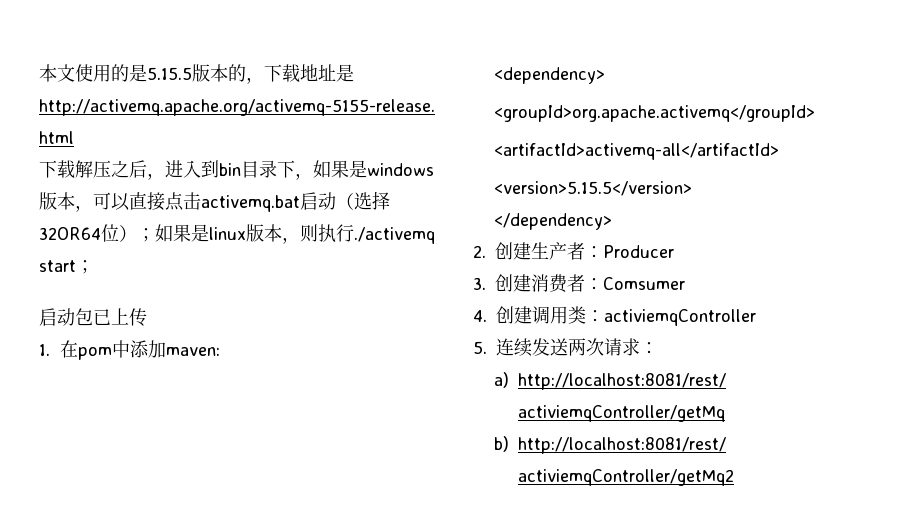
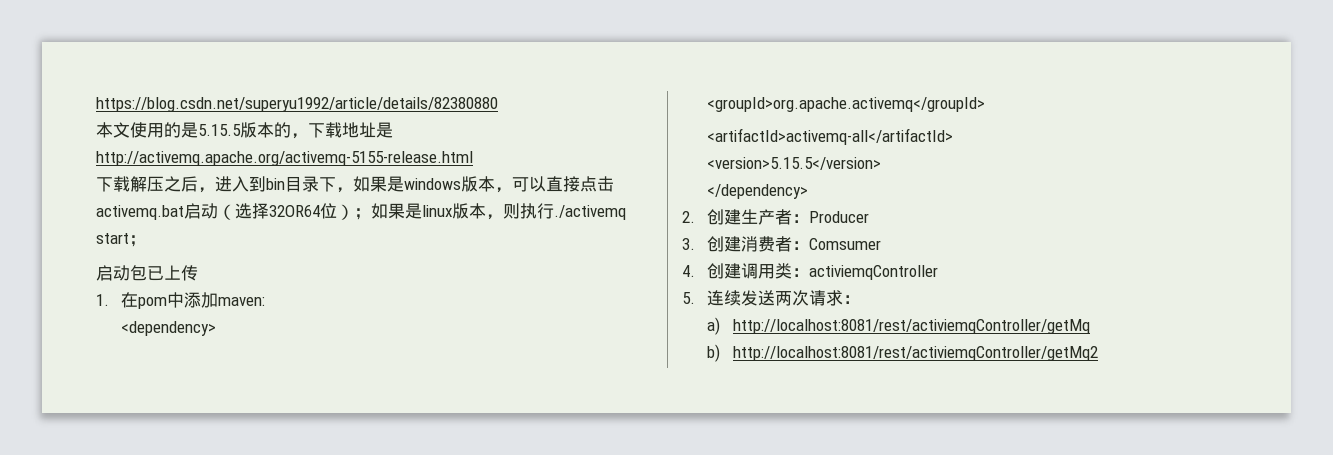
+ https://blog.csdn.net/superyu1992/article/details/82380880

